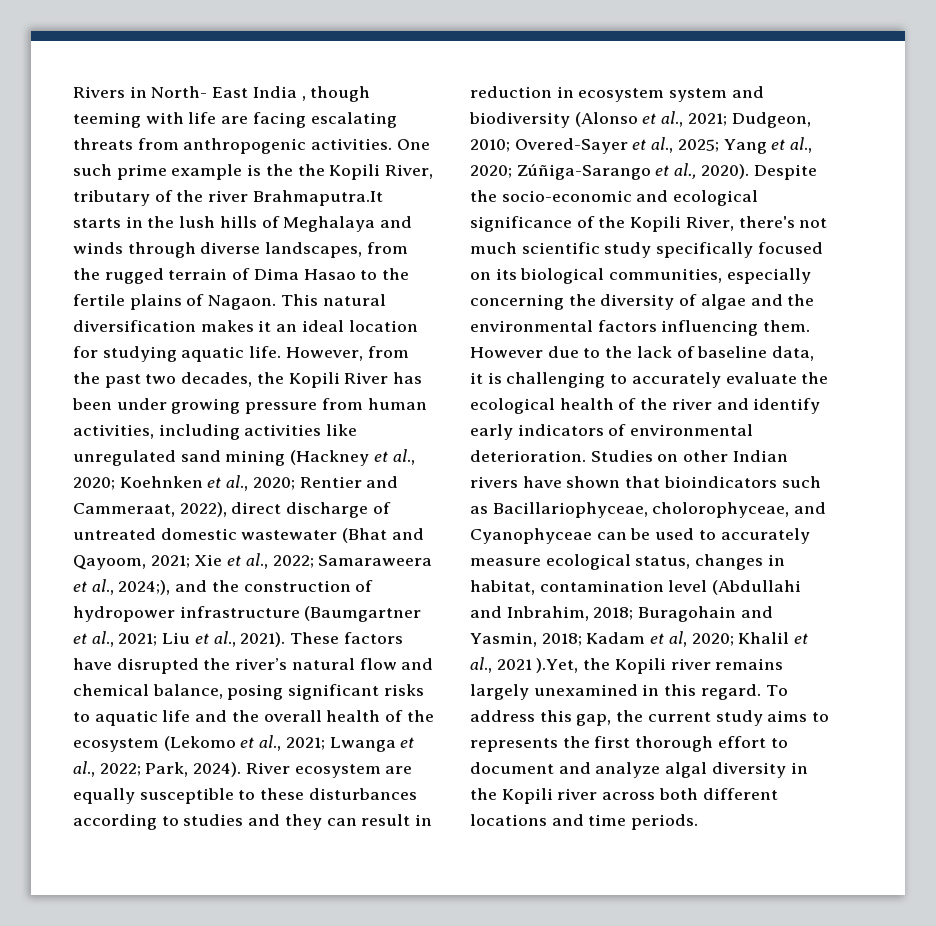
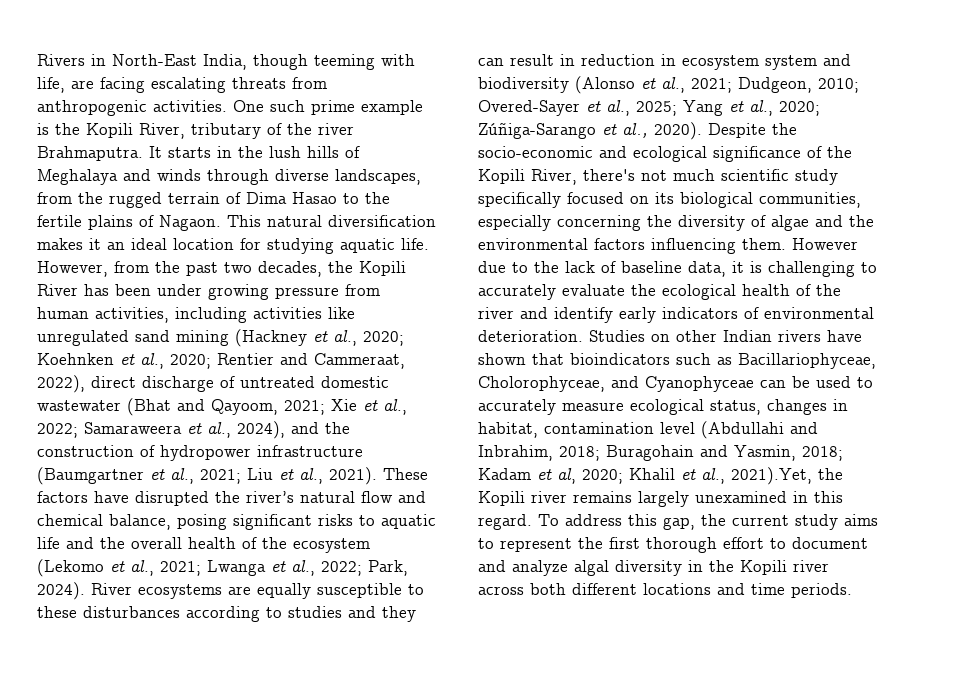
- Rivers in North- East India , though teeming with life are facing escalating threats from anthropogenic activities.
+ Rivers in North-East India, though teeming with life, are facing escalating threats from anthropogenic activities.
- One such prime example is the the Kopili River, tributary of the river Brahmaputra.It starts in the lush hills of Meghalaya and winds through diverse landscapes, from the rugged terrain of Dima Hasao to the fertile plains of Nagaon.
+ One such prime example is the Kopili River, tributary of the river Brahmaputra. It starts in the lush hills of Meghalaya and winds through diverse landscapes, from the rugged terrain of Dima Hasao to the fertile plains of Nagaon.
- Samaraweera et al., 2024;), and the construction of hydropower infrastructure (Baumgartner et al., 2021;
+ Samaraweera et al., 2024), and the construction of hydropower infrastructure (Baumgartner et al., 2021;
- River ecosystem are equally susceptible to these disturbances according to studies and they can result in reduction in ecosystem system and biodiversity (Alonso et al., 2021; Dudgeon, 2010; Overed-Sayer et al., 2025; Yang et al., 2020; Zúñiga-Sarango et al., 2020).
+ River ecosystems are equally susceptible to these disturbances according to studies and they can result in reduction in ecosystem system and biodiversity (Alonso et al., 2021; Dudgeon, 2010; Overed-Sayer et al., 2025; Yang et al., 2020; Zúñiga-Sarango et al., 2020).
- Studies on other Indian rivers have shown that bioindicators such as Bacillariophyceae, cholorophyceae, and Cyanophyceae can be used to accurately measure ecological status, changes in habitat, contamination level (Abdullahi and Inbrahim, 2018; Buragohain and Yasmin, 2018; Kadam et al, 2020; Khalil et al., 2021 ).Yet, the Kopili river remains largely unexamined in this regard.
+ Studies on other Indian rivers have shown that bioindicators such as Bacillariophyceae, Cholorophyceae, and Cyanophyceae can be used to accurately measure ecological status, changes in habitat, contamination level (Abdullahi and Inbrahim, 2018; Buragohain and Yasmin, 2018; Kadam et al, 2020; Khalil et al., 2021).Yet, the Kopili river remains largely unexamined in this regard.
- To address this gap, the current study aims to represents the first thorough effort to document and analyze algal diversity in the Kopili river across both different locations and time periods.
+ To address this gap, the current study aims to represent the first thorough effort to document and analyze algal diversity in the Kopili river across both different locations and time periods.

